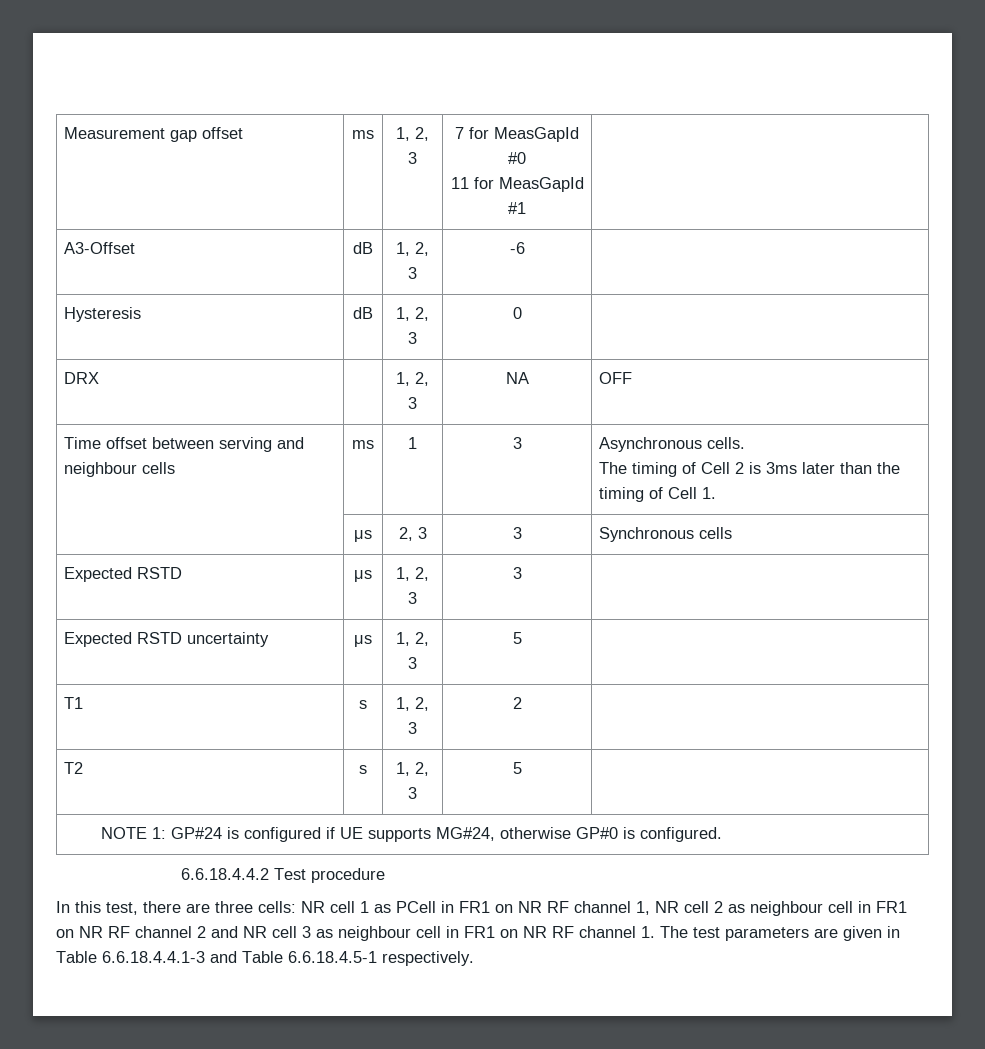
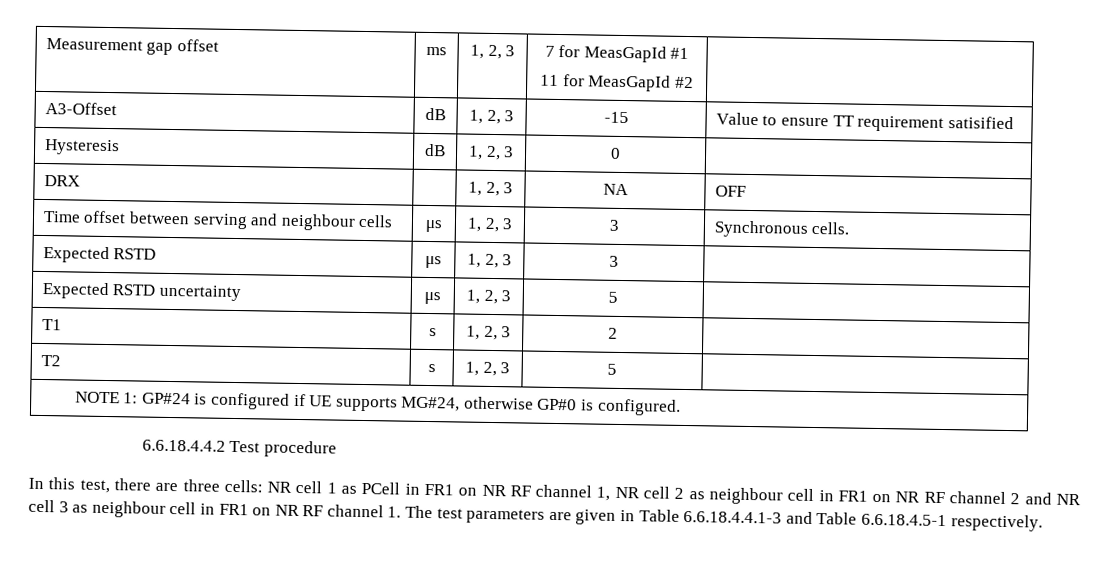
- Measurement gap offset | ms | 1, 2, 3 | 7 for MeasGapId #0
- 11 for MeasGapId #1 |
+ Measurement gap offset | ms | 1, 2, 3 | 7 for MeasGapId #1
+ 11 for MeasGapId #2 |
- A3-Offset | dB | 1, 2, 3 | -6 |
+ A3-Offset | dB | 1, 2, 3 | -15 | Value to ensure TT requirement satisified
- Time offset between serving and neighbour cells | ms | 1 | 3 | Asynchronous cells.
- The timing of Cell 2 is 3ms later than the timing of Cell 1.
- | μs | 2, 3 | 3 | Synchronous cells
+ Time offset between serving and neighbour cells | μs | 1, 2, 3 | 3 | Synchronous cells.

